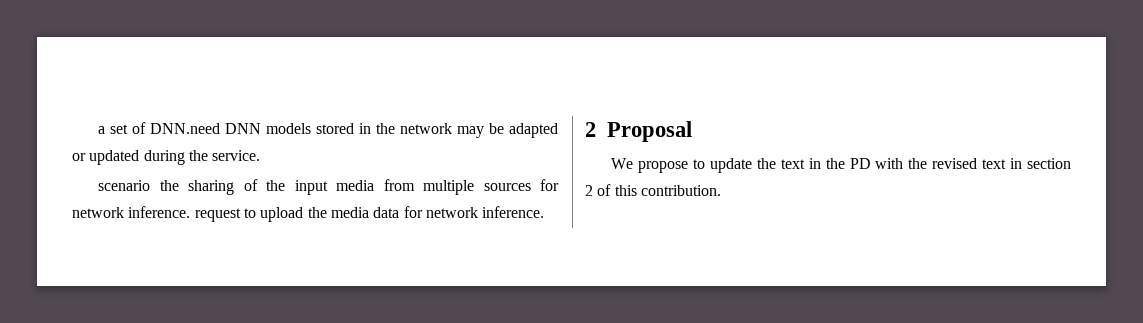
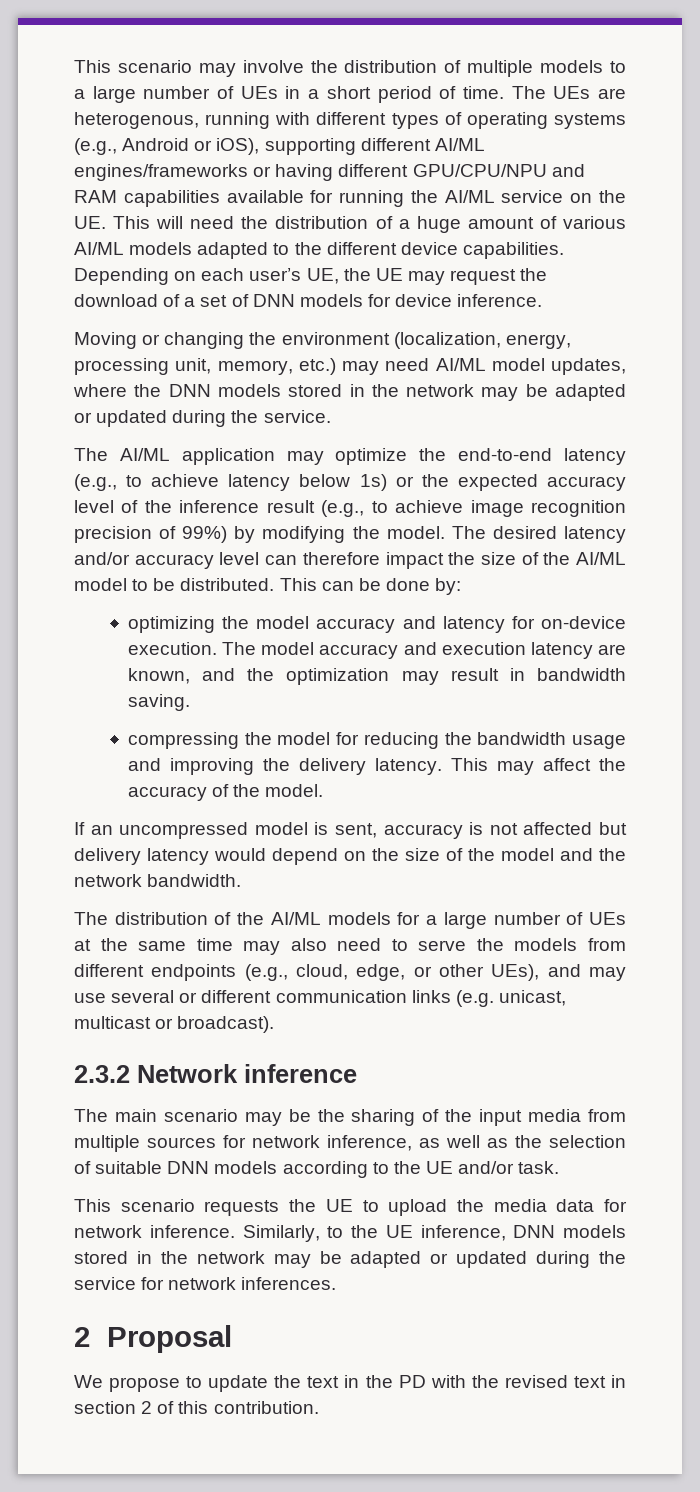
- a set of DNN.need DNN models stored in the network may be adapted or updated during the service.
+ This scenario may involve the distribution of multiple models to a large number of UEs in a short period of time. The UEs are heterogenous, running with different types of operating systems (e.g., Android or iOS), supporting different AI/ML engines/frameworks or having different GPU/CPU/NPU and RAM capabilities available for running the AI/ML service on the UE. This will need the distribution of a huge amount of various AI/ML models adapted to the different device capabilities. Depending on each user’s UE, the UE may request the download of a set of DNN models for device inference.
+ Moving or changing the environment (localization, energy, processing unit, memory, etc.) may need AI/ML model updates, where the DNN models stored in the network may be adapted or updated during the service.
- scenario the sharing of the input media from multiple sources for network inference. request to upload the media data for network inference.
+ The AI/ML application may optimize the end-to-end latency (e.g., to achieve latency below 1s) or the expected accuracy level of the inference result (e.g., to achieve image recognition precision of 99%) by modifying the model. The desired latency and/or accuracy level can therefore impact the size of the AI/ML model to be distributed. This can be done by:
+ optimizing the model accuracy and latency for on-device execution. The model accuracy and execution latency are known, and the optimization may result in bandwidth saving.
+ compressing the model for reducing the bandwidth usage and improving the delivery latency. This may affect the accuracy of the model.
+ If an uncompressed model is sent, accuracy is not affected but delivery latency would depend on the size of the model and the network bandwidth.
+ The distribution of the AI/ML models for a large number of UEs at the same time may also need to serve the models from different endpoints (e.g., cloud, edge, or other UEs), and may use several or different communication links (e.g. unicast, multicast or broadcast).
+ 2.3.2 Network inference
+ The main scenario may be the sharing of the input media from multiple sources for network inference, as well as the selection of suitable DNN models according to the UE and/or task.
+ This scenario requests the UE to upload the media data for network inference. Similarly, to the UE inference, DNN models stored in the network may be adapted or updated during the service for network inferences.

